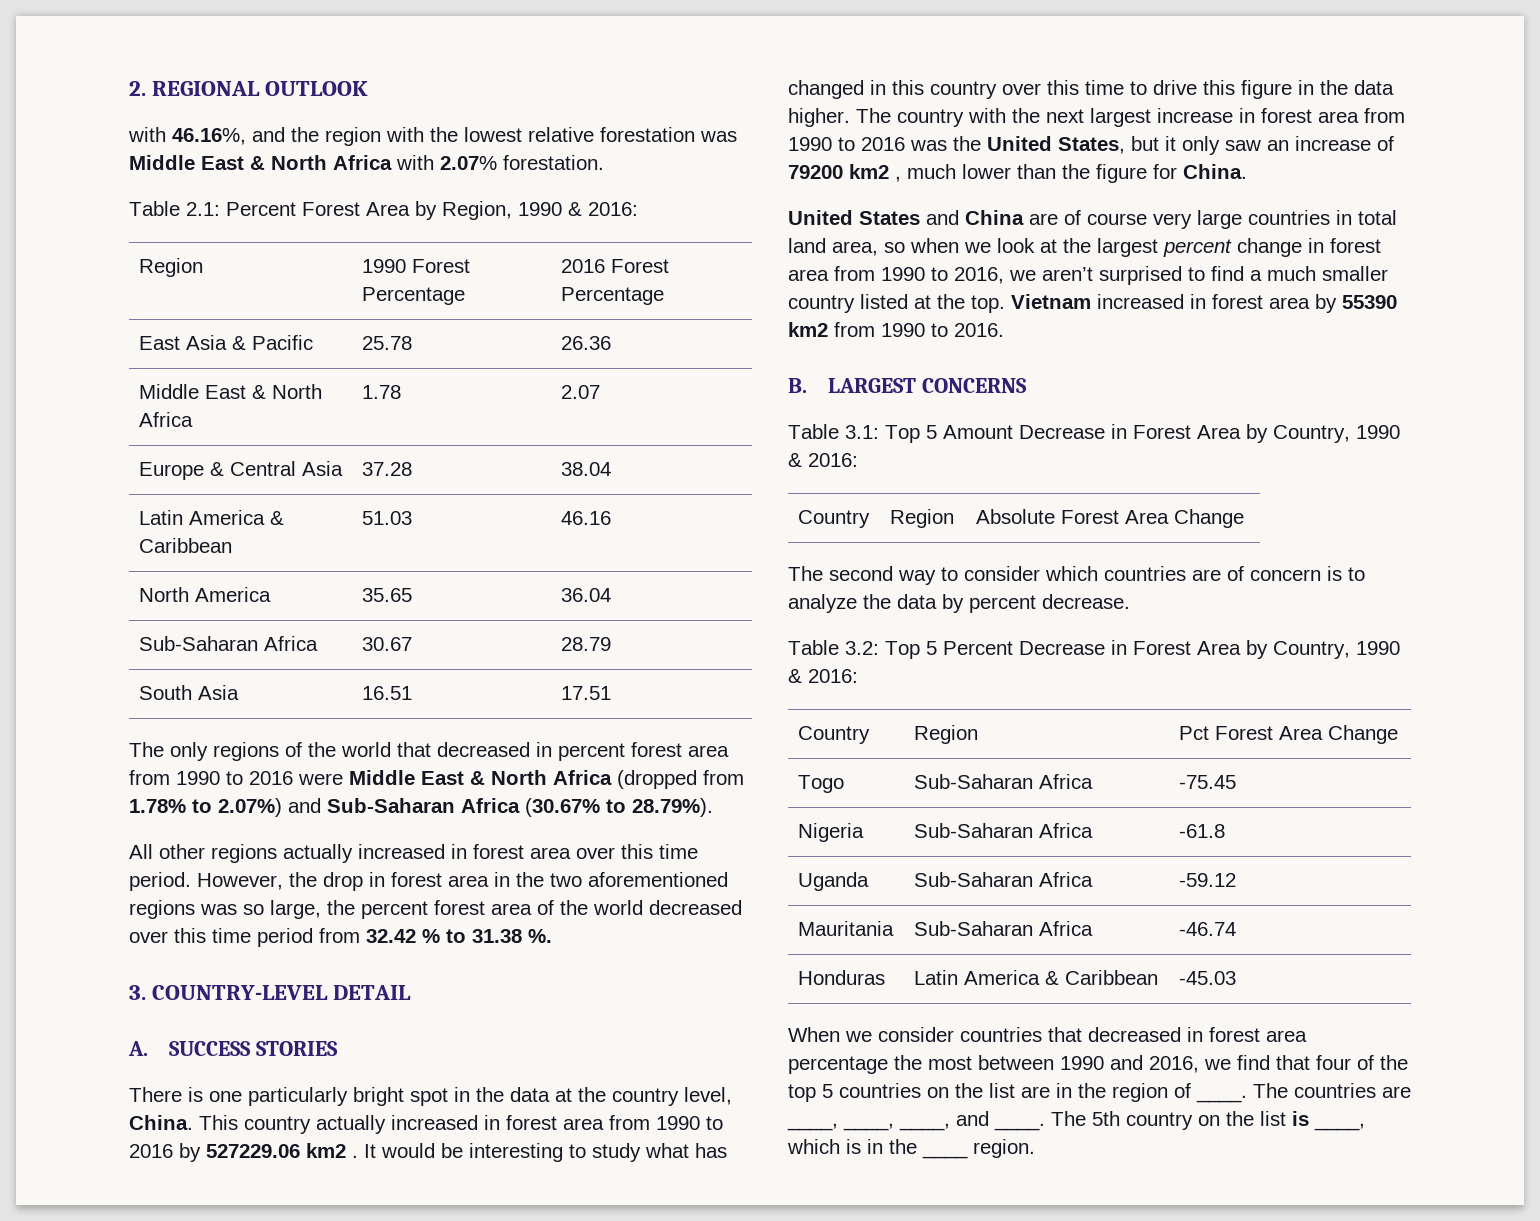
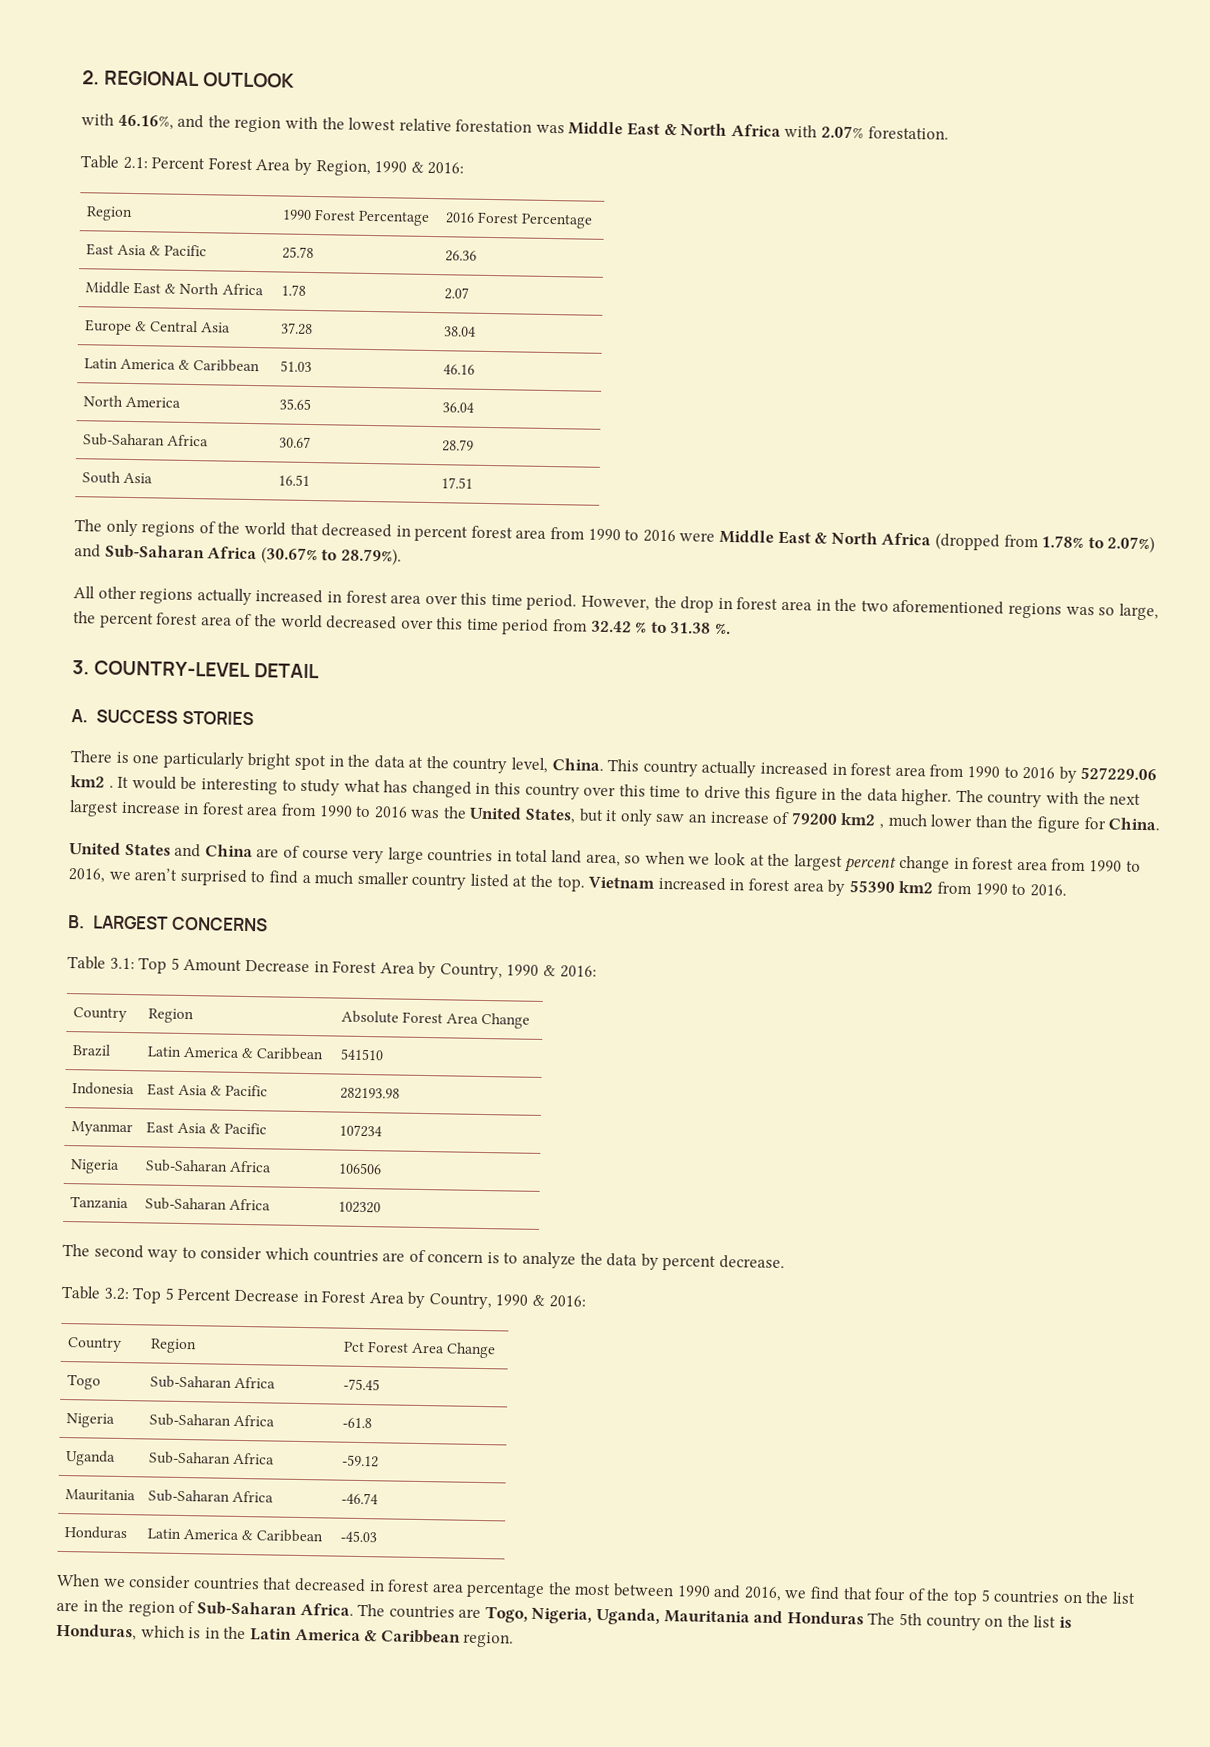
+ Brazil | Latin America & Caribbean | 541510
+ Indonesia | East Asia & Pacific | 282193.98
+ Myanmar | East Asia & Pacific | 107234
+ Nigeria | Sub-Saharan Africa | 106506
+ Tanzania | Sub-Saharan Africa | 102320
- When we consider countries that decreased in forest area percentage the most between 1990 and 2016, we find that four of the top 5 countries on the list are in the region of ____.
+ When we consider countries that decreased in forest area percentage the most between 1990 and 2016, we find that four of the top 5 countries on the list are in the region of Sub-Saharan Africa.
- The countries are ____, ____, ____, and ____. The 5th country on the list is ____, which is in the ____ region.
+ The countries are Togo, Nigeria, Uganda, Mauritania and Honduras The 5th country on the list is Honduras, which is in the Latin America & Caribbean region.

